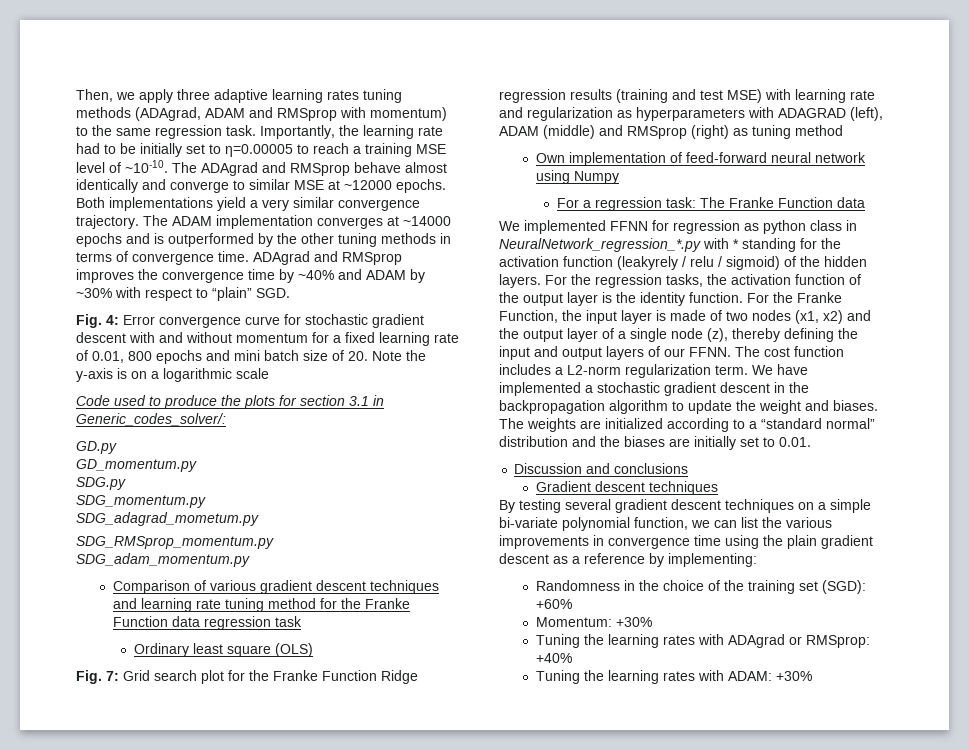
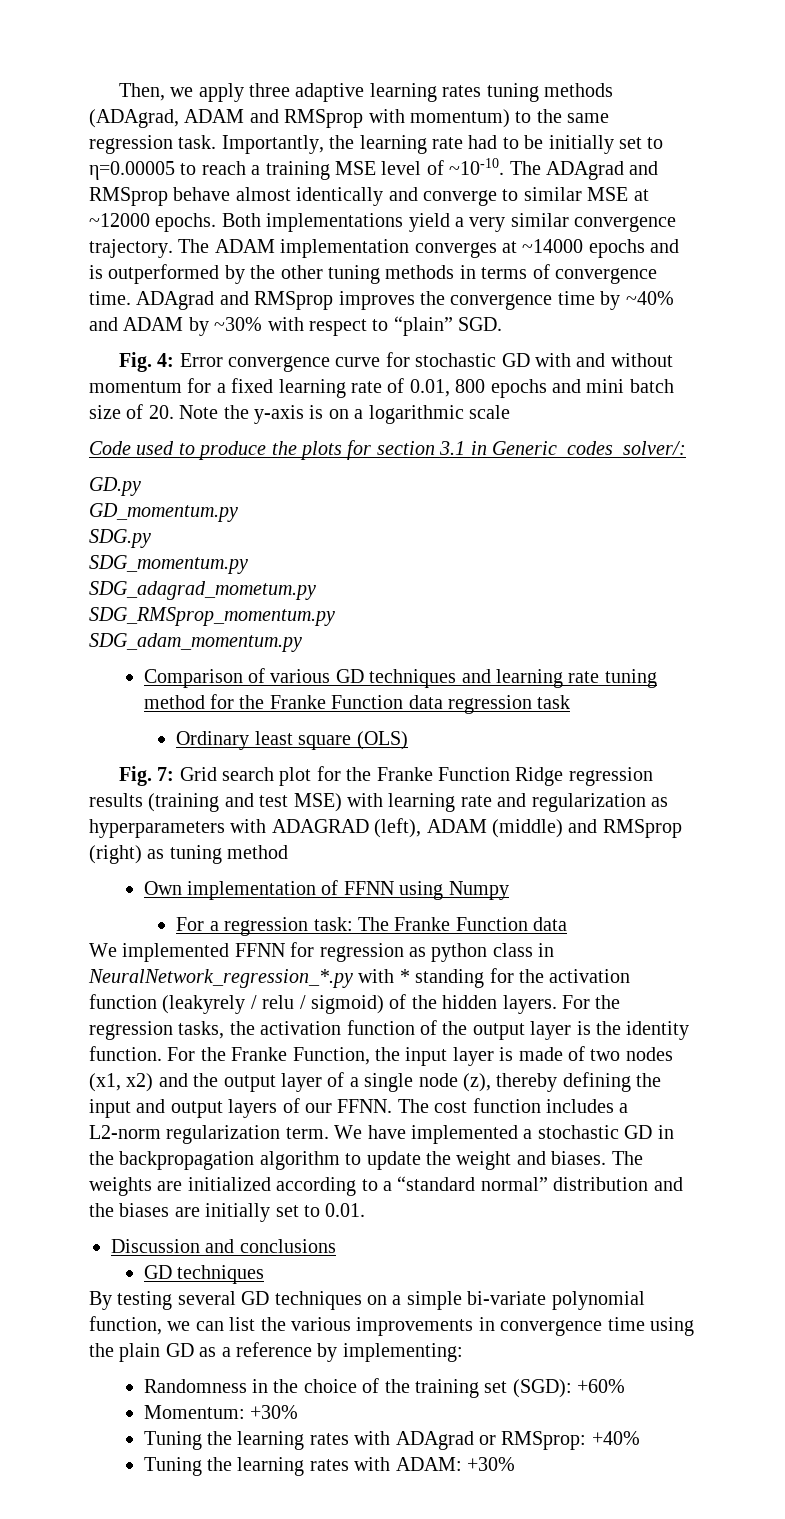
- Fig. 4: Error convergence curve for stochastic gradient descent with and without momentum for a fixed learning rate of 0.01, 800 epochs and mini batch size of 20. Note the y-axis is on a logarithmic scale
+ Fig. 4: Error convergence curve for stochastic GD with and without momentum for a fixed learning rate of 0.01, 800 epochs and mini batch size of 20. Note the y-axis is on a logarithmic scale
- Comparison of various gradient descent techniques and learning rate tuning method for the Franke Function data regression task
+ Comparison of various GD techniques and learning rate tuning method for the Franke Function data regression task
- Own implementation of feed-forward neural network using Numpy
+ Own implementation of FFNN using Numpy
- We have implemented a stochastic gradient descent in the backpropagation algorithm to update the weight and biases.
+ We have implemented a stochastic GD in the backpropagation algorithm to update the weight and biases.
  Discussion and conclusions
- Gradient descent techniques
+ GD techniques
- By testing several gradient descent techniques on a simple bi-variate polynomial function, we can list the various improvements in convergence time using the plain gradient descent as a reference by implementing:
+ By testing several GD techniques on a simple bi-variate polynomial function, we can list the various improvements in convergence time using the plain GD as a reference by implementing:

